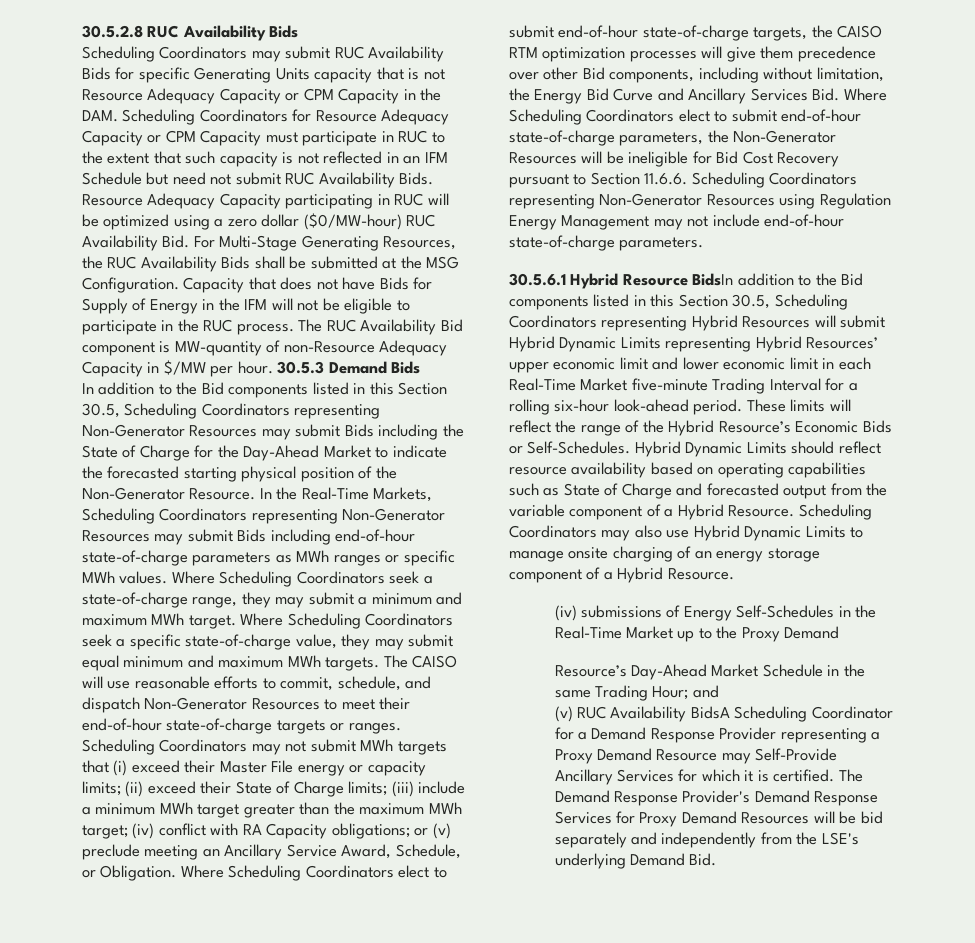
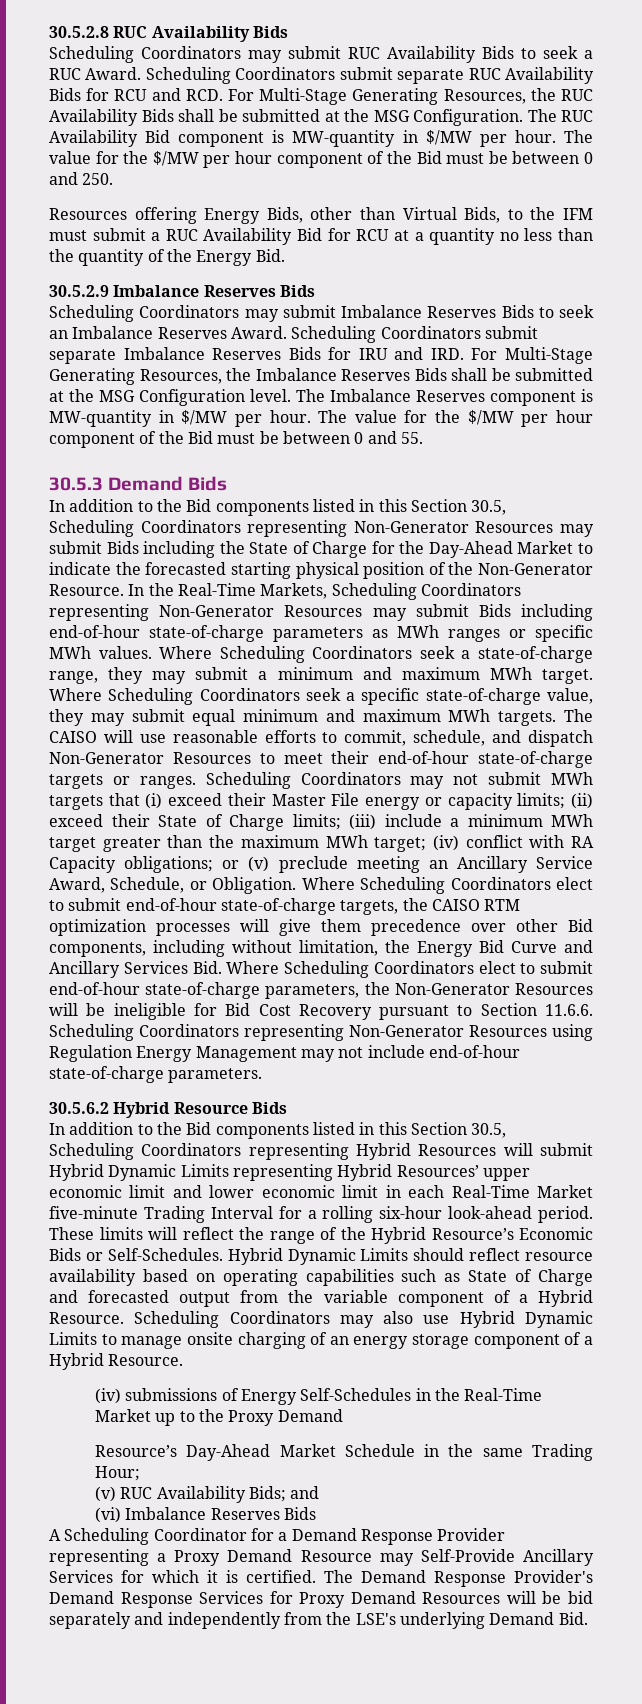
- Scheduling Coordinators may submit RUC Availability Bids for specific Generating Units capacity that is not Resource Adequacy Capacity or CPM Capacity in the DAM. Scheduling Coordinators for Resource Adequacy Capacity or CPM Capacity must participate in RUC to the extent that such capacity is not reflected in an IFM Schedule but need not submit RUC Availability Bids. Resource Adequacy Capacity participating in RUC will be optimized using a zero dollar ($0/MW-hour) RUC Availability Bid. For Multi-Stage Generating Resources, the RUC Availability Bids shall be submitted at the MSG Configuration.
+ Scheduling Coordinators may submit RUC Availability Bids to seek a RUC Award. Scheduling Coordinators submit separate RUC Availability Bids for RCU and RCD. For Multi-Stage Generating Resources, the RUC Availability Bids shall be submitted at the MSG Configuration.
- Capacity that does not have Bids for Supply of Energy in the IFM will not be eligible to participate in the RUC process.
- The RUC Availability Bid component is MW-quantity of non-Resource Adequacy Capacity in $/MW per hour. 30.5.3 Demand Bids
+ The RUC Availability Bid component is MW-quantity in $/MW per hour. The value for the $/MW per hour component of the Bid must be between 0 and 250.
+ Resources offering Energy Bids, other than Virtual Bids, to the IFM must submit a RUC Availability Bid for RCU at a quantity no less than the quantity of the Energy Bid.
+ 30.5.2.9 Imbalance Reserves Bids
+ Scheduling Coordinators may submit Imbalance Reserves Bids to seek an Imbalance Reserves Award. Scheduling Coordinators submit separate Imbalance Reserves Bids for IRU and IRD. For Multi-Stage Generating Resources, the Imbalance Reserves Bids shall be submitted at the MSG Configuration level. The Imbalance Reserves component is MW-quantity in $/MW per hour. The value for the $/MW per hour component of the Bid must be between 0 and 55.
+ 30.5.3 Demand Bids
- 30.5.6.1 Hybrid Resource BidsIn addition to the Bid components listed in this Section 30.5, Scheduling Coordinators representing Hybrid Resources will submit Hybrid Dynamic Limits representing Hybrid Resources’ upper economic limit and lower economic limit in each Real-Time Market five-minute Trading Interval for a rolling six-hour look-ahead period.
+ 30.5.6.2 Hybrid Resource Bids
+ In addition to the Bid components listed in this Section 30.5, Scheduling Coordinators representing Hybrid Resources will submit Hybrid Dynamic Limits representing Hybrid Resources’ upper economic limit and lower economic limit in each Real-Time Market five-minute Trading Interval for a rolling six-hour look-ahead period.
- Resource’s Day-Ahead Market Schedule in the same Trading Hour; and
+ Resource’s Day-Ahead Market Schedule in the same Trading Hour;
- (v) RUC Availability BidsA Scheduling Coordinator for a Demand Response Provider representing a Proxy Demand Resource may Self-Provide Ancillary Services for which it is certified.
+ (v) RUC Availability Bids; and
+ (vi) Imbalance Reserves Bids
+ A Scheduling Coordinator for a Demand Response Provider representing a Proxy Demand Resource may Self-Provide Ancillary Services for which it is certified.

